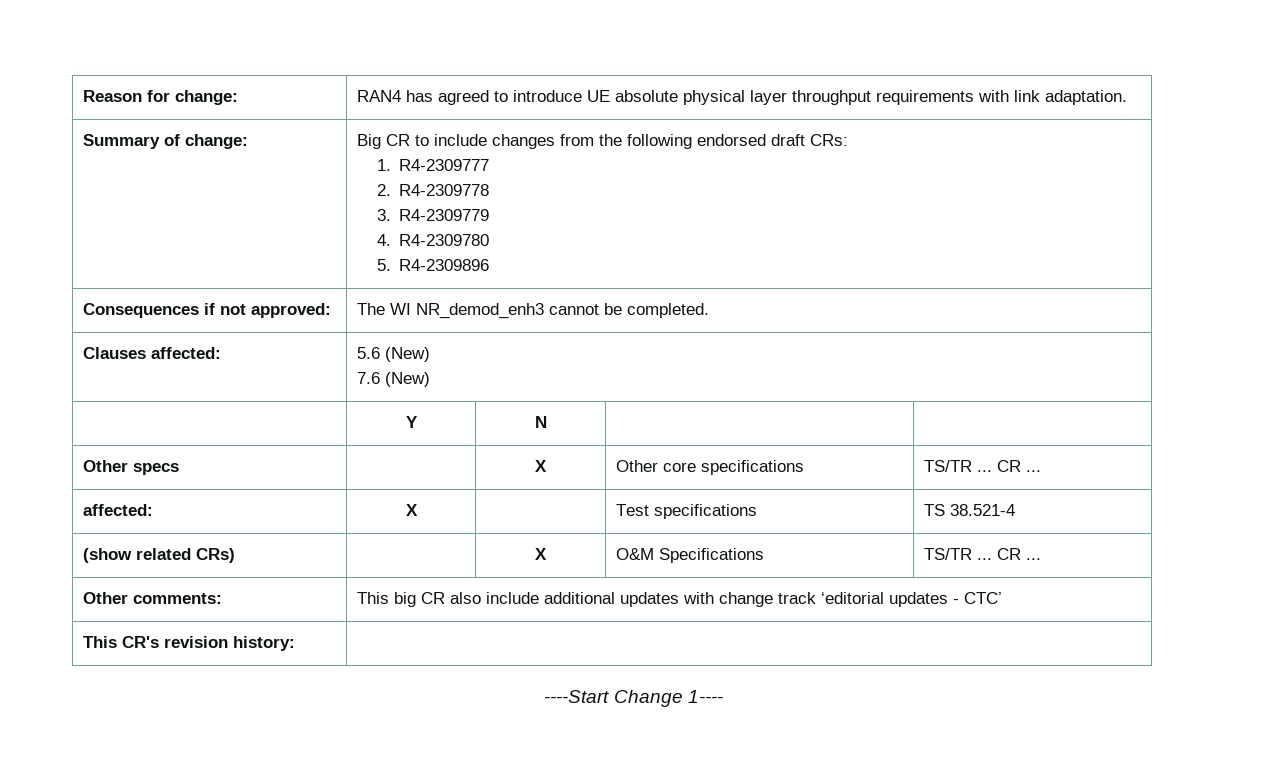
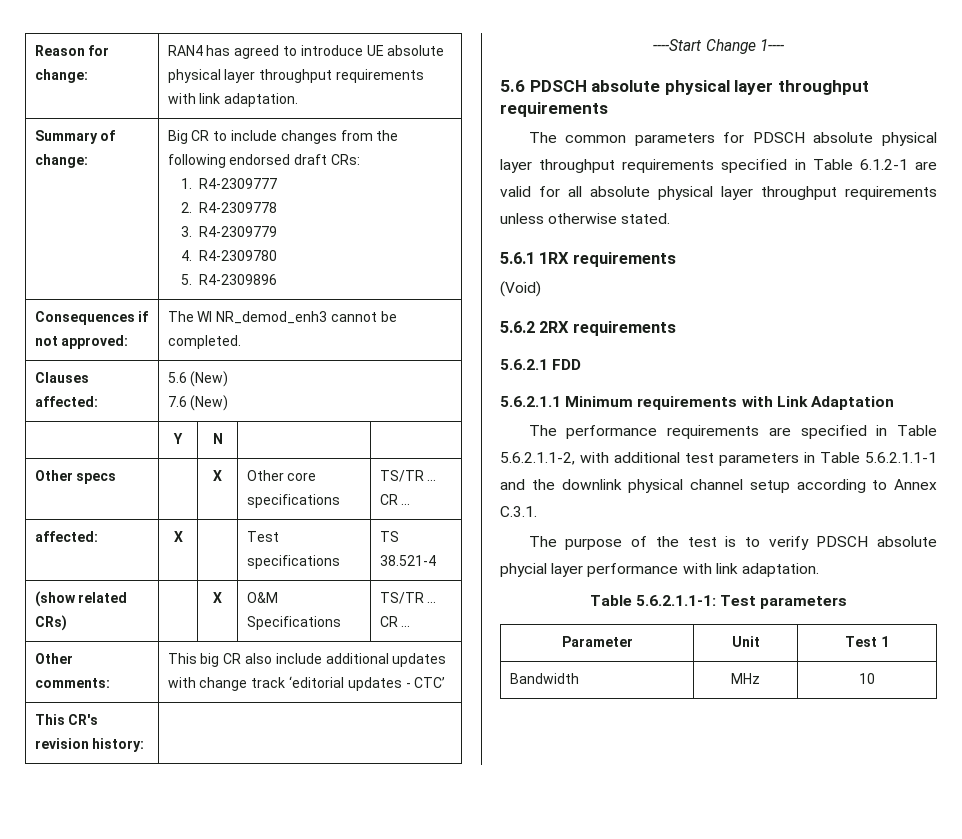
+ 5.6 PDSCH absolute physical layer throughput requirements
+ The common parameters for PDSCH absolute physical layer throughput requirements specified in Table 6.1.2-1 are valid for all absolute physical layer throughput requirements unless otherwise stated.
+ 5.6.1 1RX requirements
+ (Void)
+ 5.6.2 2RX requirements
+ 5.6.2.1 FDD
+ 5.6.2.1.1 Minimum requirements with Link Adaptation
+ The performance requirements are specified in Table 5.6.2.1.1-2, with additional test parameters in Table 5.6.2.1.1-1 and the downlink physical channel setup according to Annex C.3.1.
+ The purpose of the test is to verify PDSCH absolute phycial layer performance with link adaptation.
+ Table 5.6.2.1.1-1: Test parameters
+ Parameter | Unit | Test 1
+ Bandwidth | MHz | 10

